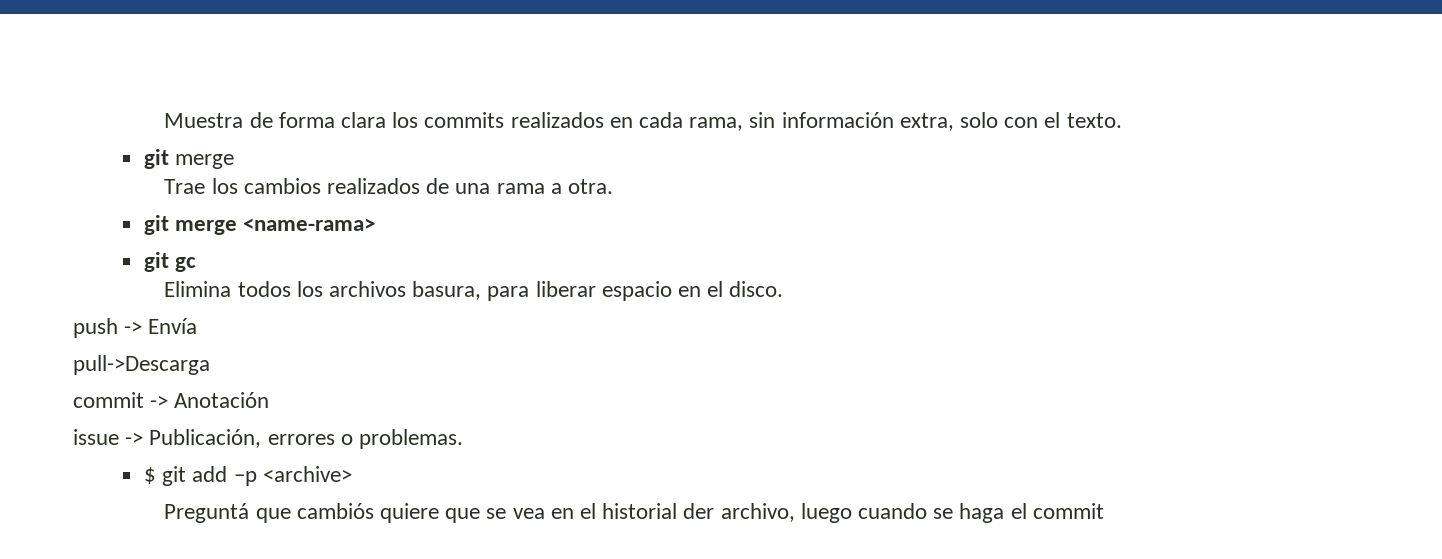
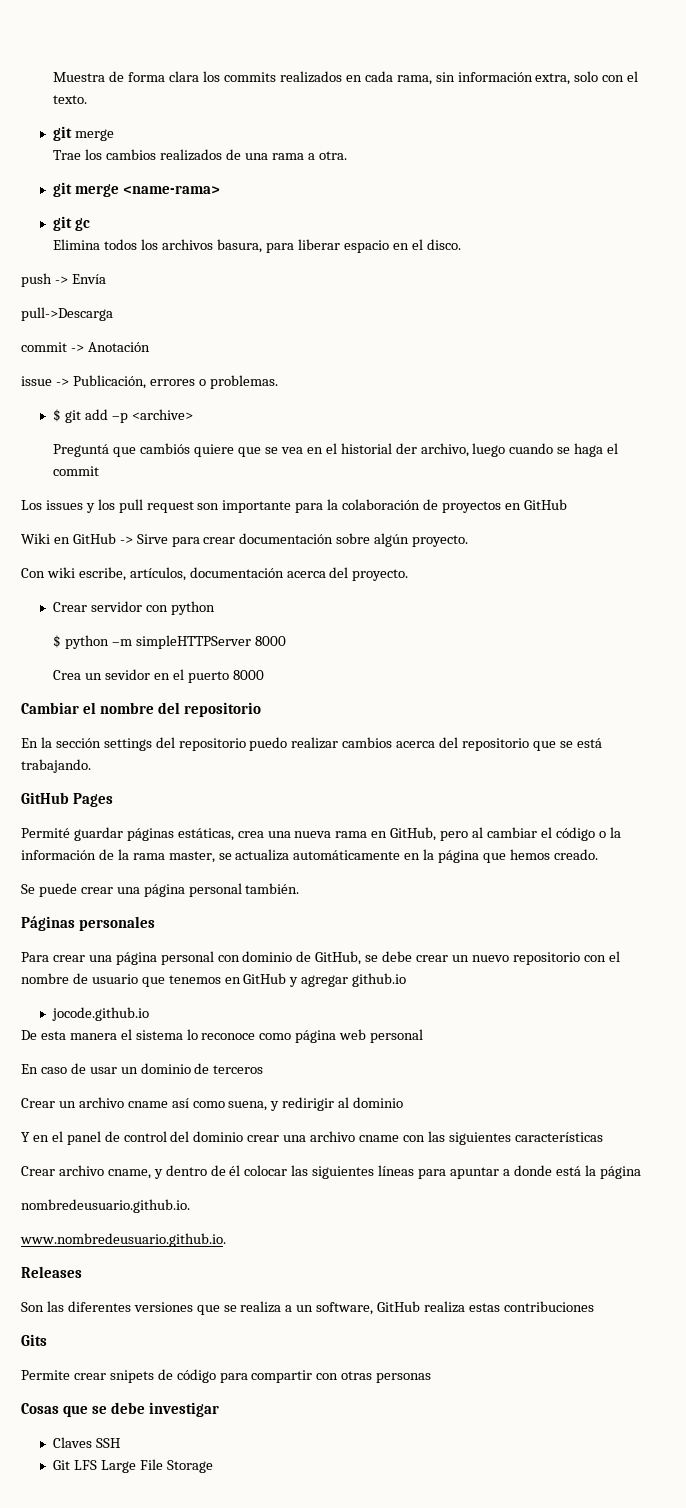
+ Los issues y los pull request son importante para la colaboración de proyectos en GitHub
+ Wiki en GitHub -> Sirve para crear documentación sobre algún proyecto.
+ Con wiki escribe, artículos, documentación acerca del proyecto.
+ Crear servidor con python
+ $ python –m simpleHTTPServer 8000
+ Crea un sevidor en el puerto 8000
+ Cambiar el nombre del repositorio
+ En la sección settings del repositorio puedo realizar cambios acerca del repositorio que se está trabajando.
+ GitHub Pages
+ Permité guardar páginas estáticas, crea una nueva rama en GitHub, pero al cambiar el código o la información de la rama master, se actualiza automáticamente en la página que hemos creado.
+ Se puede crear una página personal también.
+ Páginas personales
+ Para crear una página personal con dominio de GitHub, se debe crear un nuevo repositorio con el nombre de usuario que tenemos en GitHub y agregar github.io
+ jocode.github.io
+ De esta manera el sistema lo reconoce como página web personal
+ En caso de usar un dominio de terceros
+ Crear un archivo cname así como suena, y redirigir al dominio
+ Y en el panel de control del dominio crear una archivo cname con las siguientes características
+ Crear archivo cname, y dentro de él colocar las siguientes líneas para apuntar a donde está la página
+ nombredeusuario.github.io.
+ www.nombredeusuario.github.io.
+ Releases
+ Son las diferentes versiones que se realiza a un software, GitHub realiza estas contribuciones
+ Gits
+ Permite crear snipets de código para compartir con otras personas
+ Cosas que se debe investigar
+ Claves SSH
+ Git LFS Large File Storage

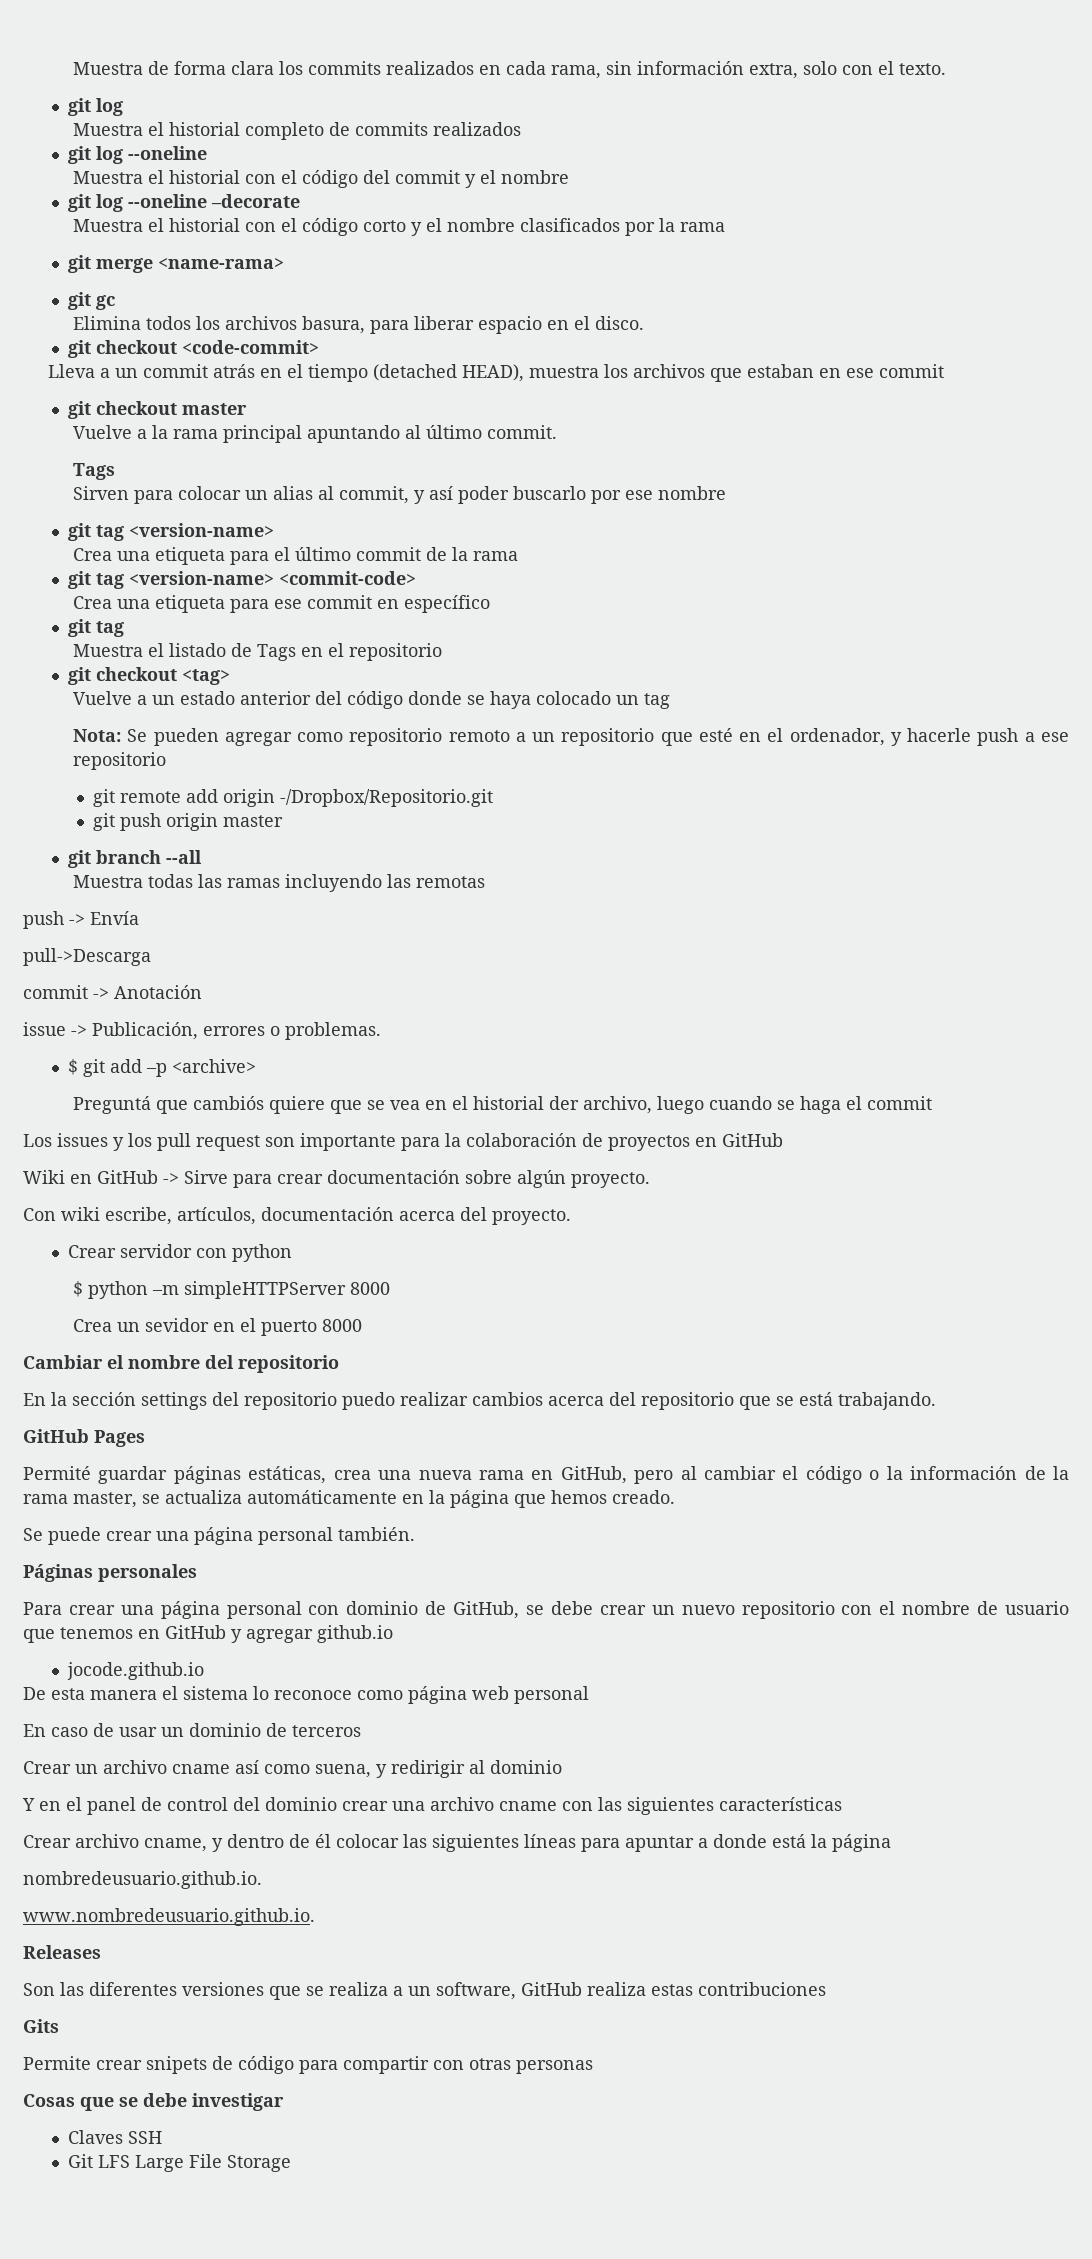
  Muestra de forma clara los commits realizados en cada rama, sin información extra, solo con el texto.
- git merge
- Trae los cambios realizados de una rama a otra.
+ git log
+ Muestra el historial completo de commits realizados
+ git log --oneline
+ Muestra el historial con el código del commit y el nombre
+ git log --oneline –decorate
+ Muestra el historial con el código corto y el nombre clasificados por la rama
+ git checkout <code-commit>
+ Lleva a un commit atrás en el tiempo (detached HEAD), muestra los archivos que estaban en ese commit
+ git checkout master
+ Vuelve a la rama principal apuntando al último commit.
+ Tags
+ Sirven para colocar un alias al commit, y así poder buscarlo por ese nombre
+ git tag <version-name>
+ Crea una etiqueta para el último commit de la rama
+ git tag <version-name> <commit-code>
+ Crea una etiqueta para ese commit en específico
+ git tag
+ Muestra el listado de Tags en el repositorio
+ git checkout <tag>
+ Vuelve a un estado anterior del código donde se haya colocado un tag
+ Nota: Se pueden agregar como repositorio remoto a un repositorio que esté en el ordenador, y hacerle push a ese repositorio
+ git remote add origin -/Dropbox/Repositorio.git
+ git push origin master
+ git branch --all
+ Muestra todas las ramas incluyendo las remotas

